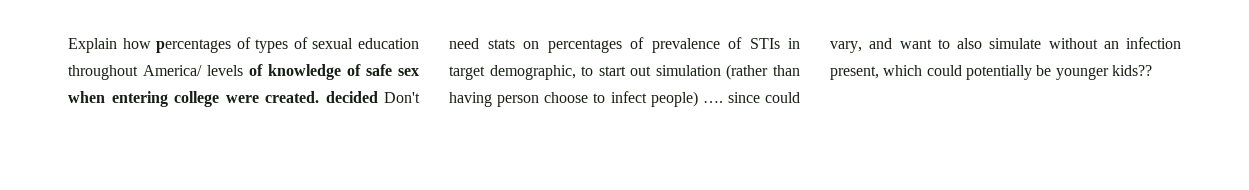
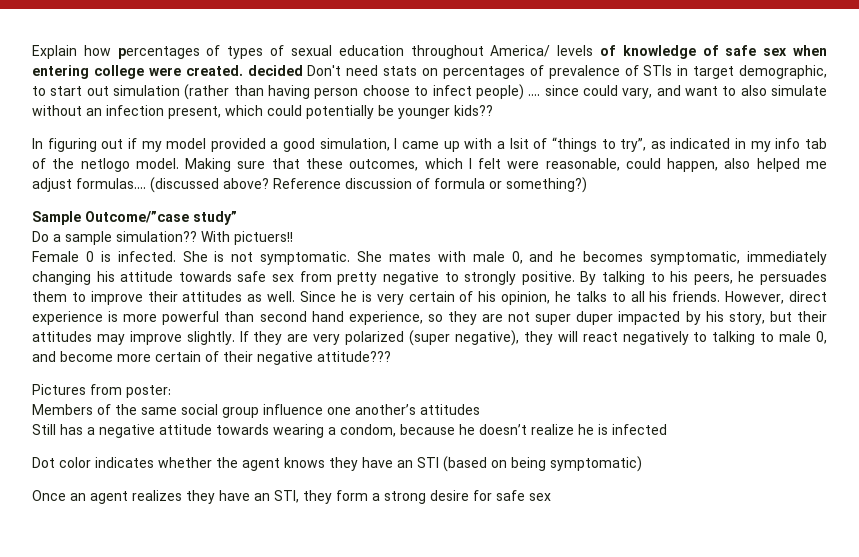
+ In figuring out if my model provided a good simulation, I came up with a lsit of “things to try”, as indicated in my info tab of the netlogo model. Making sure that these outcomes, which I felt were reasonable, could happen, also helped me adjust formulas…. (discussed above? Reference discussion of formula or something?)
+ Sample Outcome/”case study”
+ Do a sample simulation?? With pictuers!!
+ Female 0 is infected. She is not symptomatic. She mates with male 0, and he becomes symptomatic, immediately changing his attitude towards safe sex from pretty negative to strongly positive. By talking to his peers, he persuades them to improve their attitudes as well. Since he is very certain of his opinion, he talks to all his friends. However, direct experience is more powerful than second hand experience, so they are not super duper impacted by his story, but their attitudes may improve slightly. If they are very polarized (super negative), they will react negatively to talking to male 0, and become more certain of their negative attitude???
+ Pictures from poster:
+ Members of the same social group influence one another’s attitudes
+ Still has a negative attitude towards wearing a condom, because he doesn’t realize he is infected
+ Dot color indicates whether the agent knows they have an STI (based on being symptomatic)
+ Once an agent realizes they have an STI, they form a strong desire for safe sex

